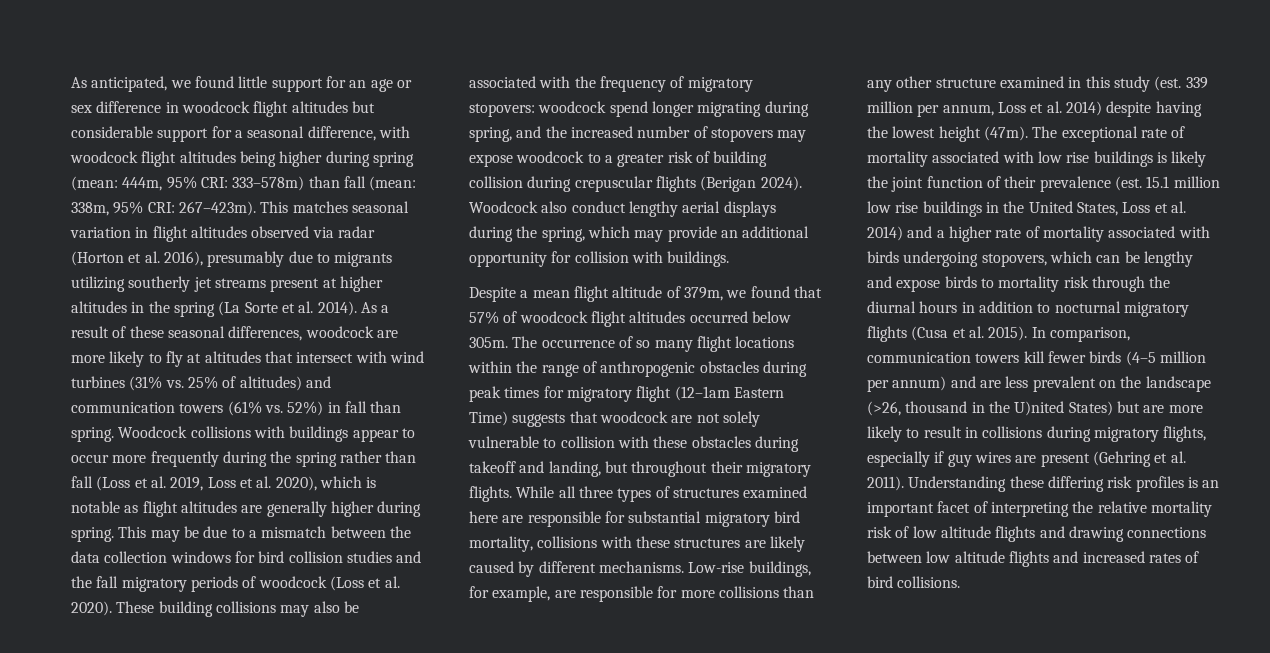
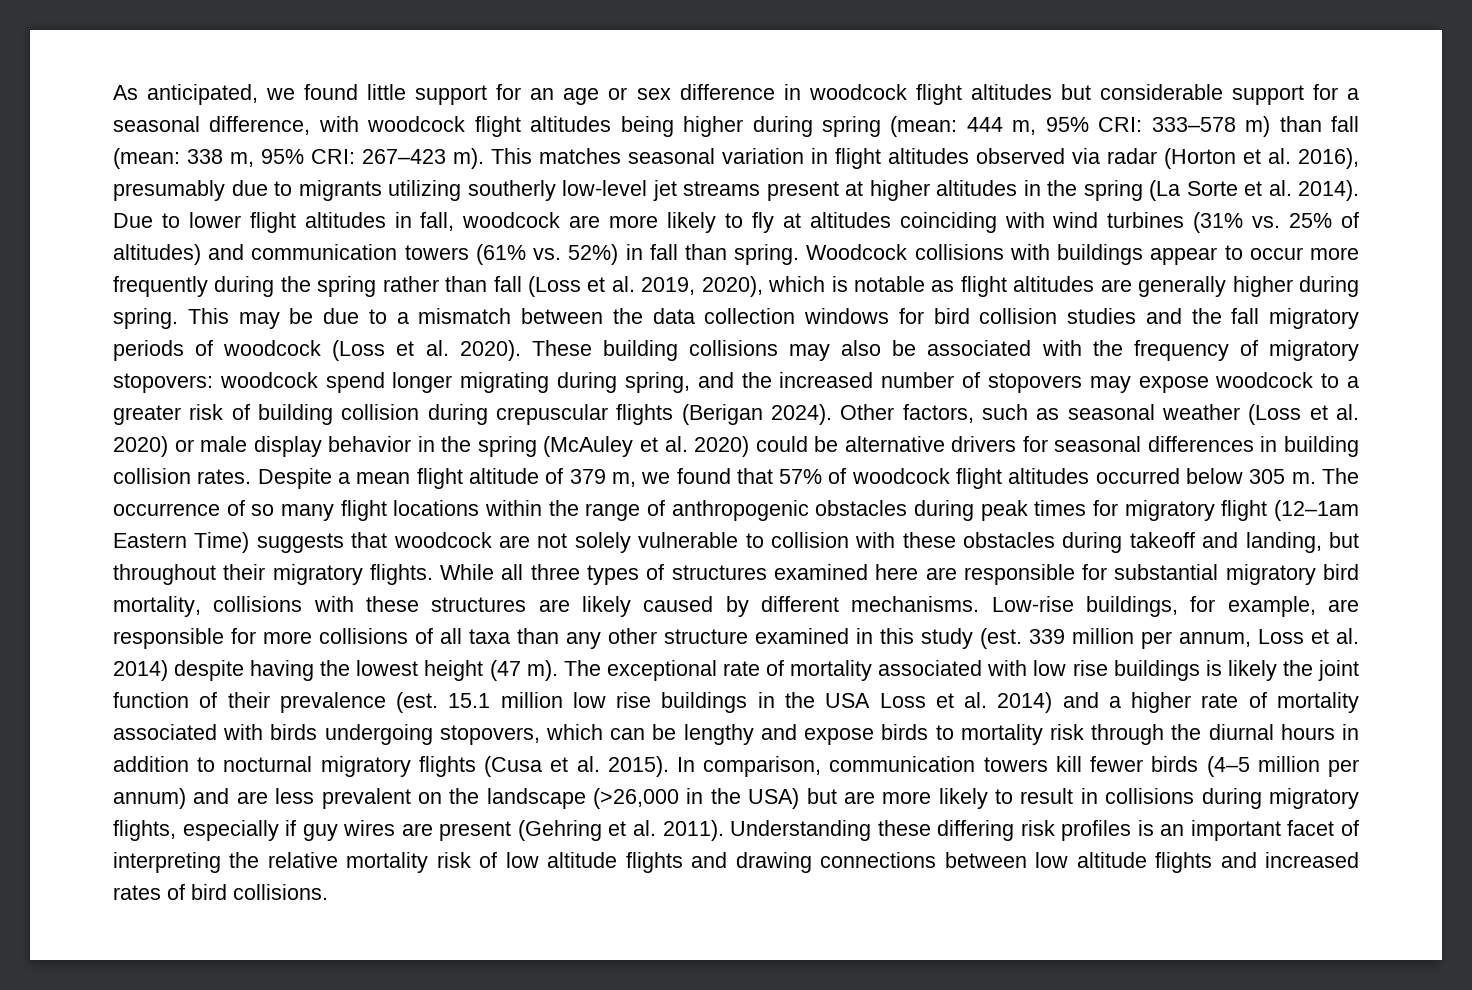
- As anticipated, we found little support for an age or sex difference in woodcock flight altitudes but considerable support for a seasonal difference, with woodcock flight altitudes being higher during spring (mean: 444m, 95% CRI: 333–578m) than fall (mean: 338m, 95% CRI: 267–423m).
+ As anticipated, we found little support for an age or sex difference in woodcock flight altitudes but considerable support for a seasonal difference, with woodcock flight altitudes being higher during spring (mean: 444 m, 95% CRI: 333–578 m) than fall (mean: 338 m, 95% CRI: 267–423 m).
- This matches seasonal variation in flight altitudes observed via radar (Horton et al. 2016), presumably due to migrants utilizing southerly jet streams present at higher altitudes in the spring (La Sorte et al. 2014).
+ This matches seasonal variation in flight altitudes observed via radar (Horton et al. 2016), presumably due to migrants utilizing southerly low-level jet streams present at higher altitudes in the spring (La Sorte et al. 2014).
- As a result of these seasonal differences, woodcock are more likely to fly at altitudes that intersect with wind turbines (31% vs. 25% of altitudes) and communication towers (61% vs. 52%) in fall than spring.
+ Due to lower flight altitudes in fall, woodcock are more likely to fly at altitudes coinciding with wind turbines (31% vs. 25% of altitudes) and communication towers (61% vs. 52%) in fall than spring.
- Woodcock collisions with buildings appear to occur more frequently during the spring rather than fall (Loss et al. 2019, Loss et al. 2020), which is notable as flight altitudes are generally higher during spring.
+ Woodcock collisions with buildings appear to occur more frequently during the spring rather than fall (Loss et al. 2019, 2020), which is notable as flight altitudes are generally higher during spring.
- Woodcock also conduct lengthy aerial displays during the spring, which may provide an additional opportunity for collision with buildings.
- Despite a mean flight altitude of 379m, we found that 57% of woodcock flight altitudes occurred below 305m.
+ Other factors, such as seasonal weather (Loss et al. 2020) or male display behavior in the spring (McAuley et al. 2020) could be alternative drivers for seasonal differences in building collision rates. Despite a mean flight altitude of 379 m, we found that 57% of woodcock flight altitudes occurred below 305 m.
- Low-rise buildings, for example, are responsible for more collisions than any other structure examined in this study (est.
+ Low-rise buildings, for example, are responsible for more collisions of all taxa than any other structure examined in this study (est.
- 339 million per annum, Loss et al. 2014) despite having the lowest height (47m).
+ 339 million per annum, Loss et al. 2014) despite having the lowest height (47 m).
- 15.1 million low rise buildings in the United States, Loss et al. 2014) and a higher rate of mortality associated with birds undergoing stopovers, which can be lengthy and expose birds to mortality risk through the diurnal hours in addition to nocturnal migratory flights (Cusa et al. 2015).
+ 15.1 million low rise buildings in the USA Loss et al. 2014) and a higher rate of mortality associated with birds undergoing stopovers, which can be lengthy and expose birds to mortality risk through the diurnal hours in addition to nocturnal migratory flights (Cusa et al. 2015).
- In comparison, communication towers kill fewer birds (4–5 million per annum) and are less prevalent on the landscape (>26, thousand in the U)nited States) but are more likely to result in collisions during migratory flights, especially if guy wires are present (Gehring et al. 2011).
+ In comparison, communication towers kill fewer birds (4–5 million per annum) and are less prevalent on the landscape (>26,000 in the USA) but are more likely to result in collisions during migratory flights, especially if guy wires are present (Gehring et al. 2011).

